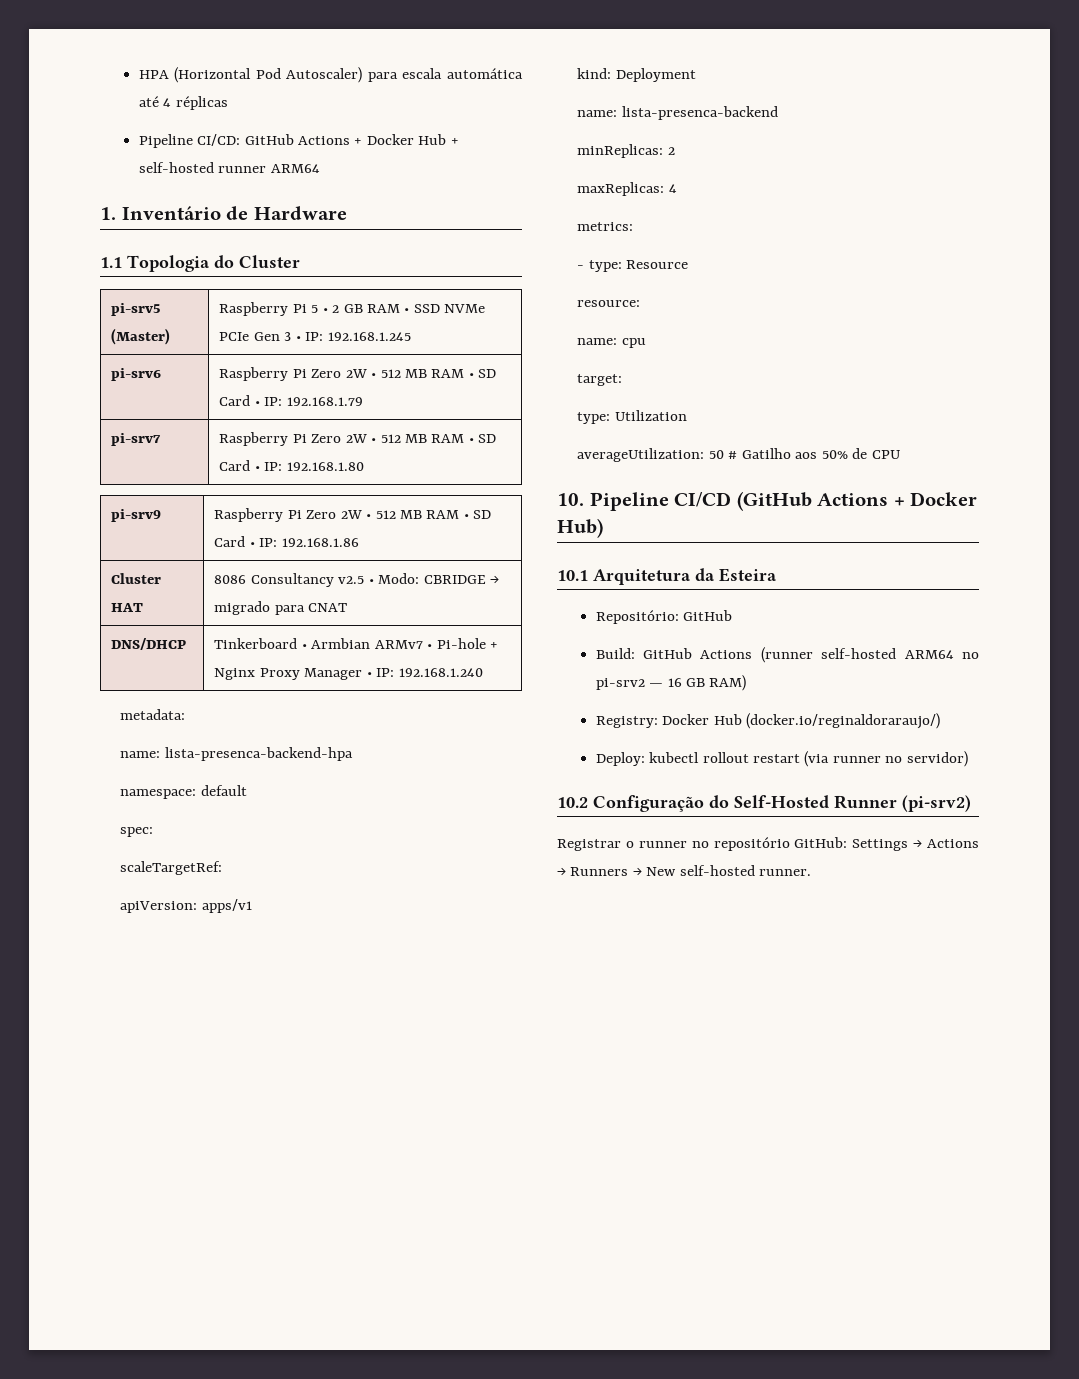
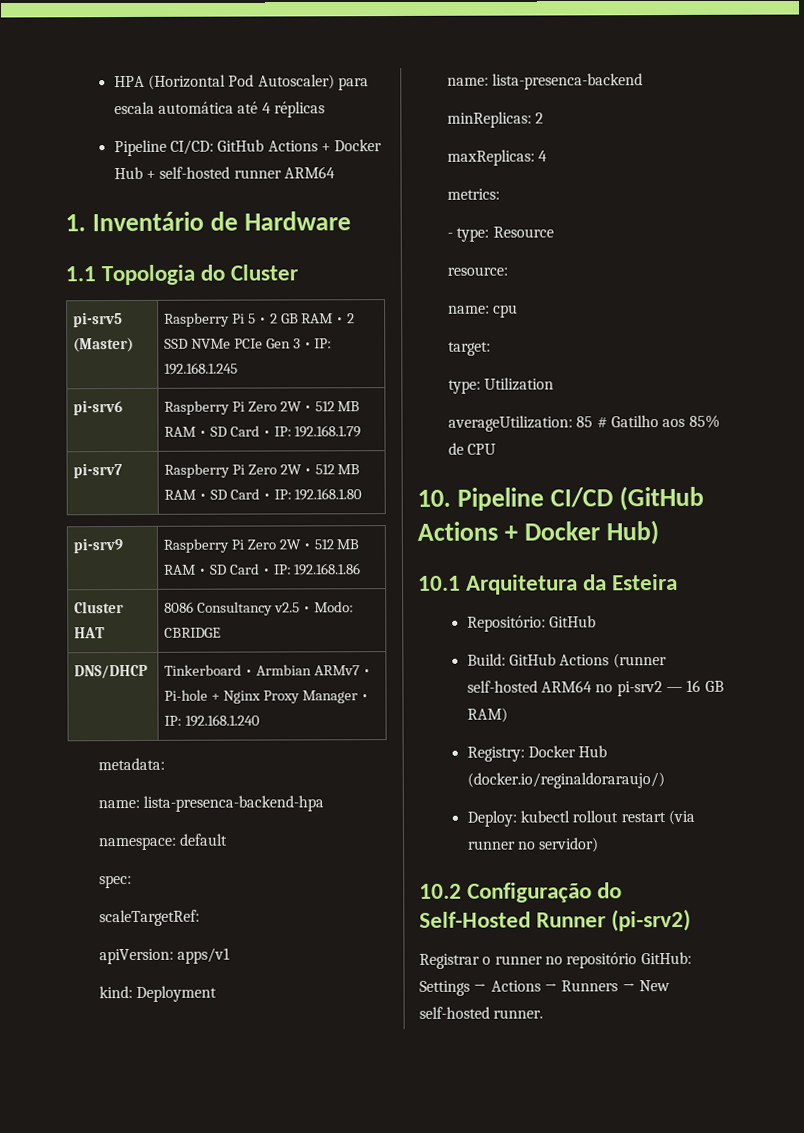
- pi-srv5 (Master) | Raspberry Pi 5 • 2 GB RAM • SSD NVMe PCIe Gen 3 • IP: 192.168.1.245
+ pi-srv5 (Master) | Raspberry Pi 5 • 2 GB RAM • 2 SSD NVMe PCIe Gen 3 • IP: 192.168.1.245
- Cluster HAT | 8086 Consultancy v2.5 • Modo: CBRIDGE → migrado para CNAT
+ Cluster HAT | 8086 Consultancy v2.5 • Modo: CBRIDGE
- averageUtilization: 50 # Gatilho aos 50% de CPU
+ averageUtilization: 85 # Gatilho aos 85% de CPU

